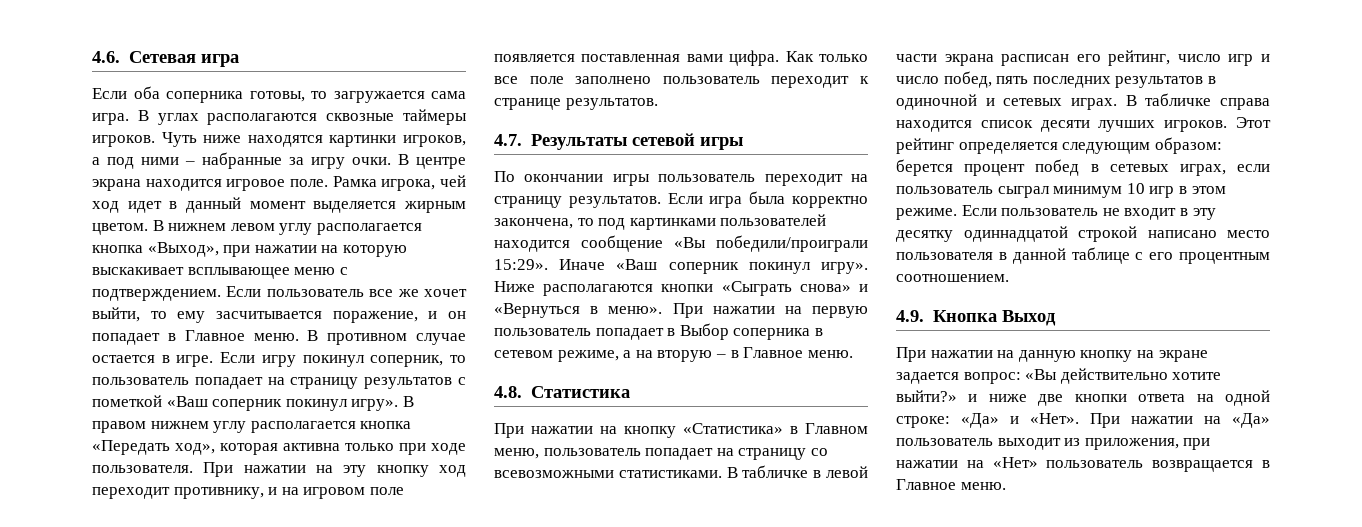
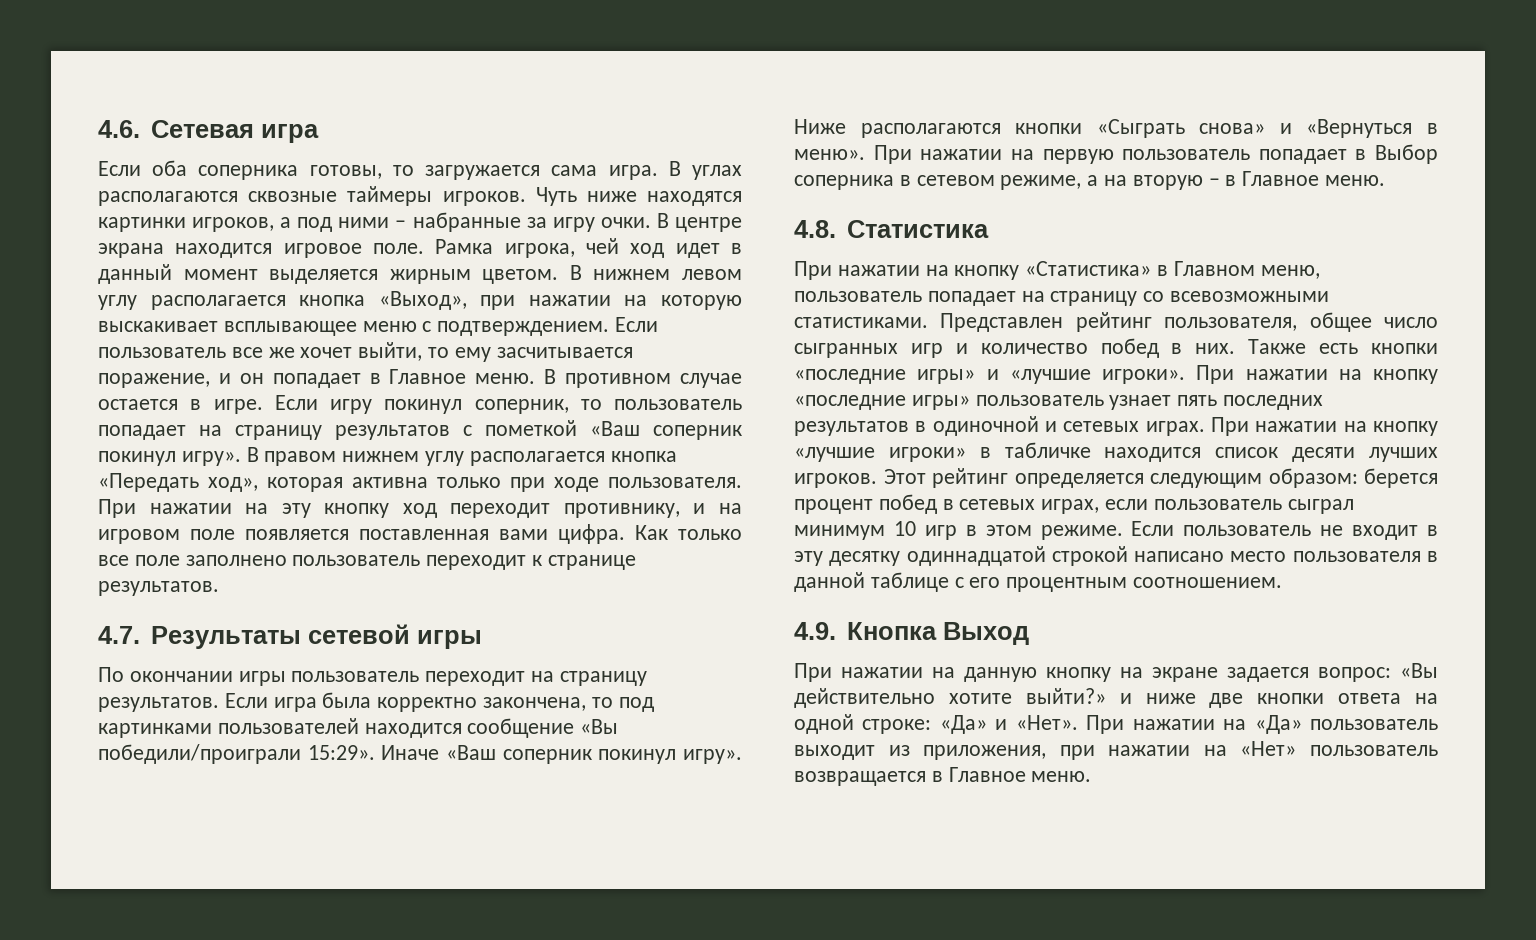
- В табличке в левой части экрана расписан его рейтинг, число игр и число побед, пять последних результатов в одиночной и сетевых играх.
+ Представлен рейтинг пользователя, общее число сыгранных игр и количество побед в них. Также есть кнопки «последние игры» и «лучшие игроки». При нажатии на кнопку «последние игры» пользователь узнает пять последних результатов в одиночной и сетевых играх.
- В табличке справа находится список десяти лучших игроков.
+ При нажатии на кнопку «лучшие игроки» в табличке находится список десяти лучших игроков.

